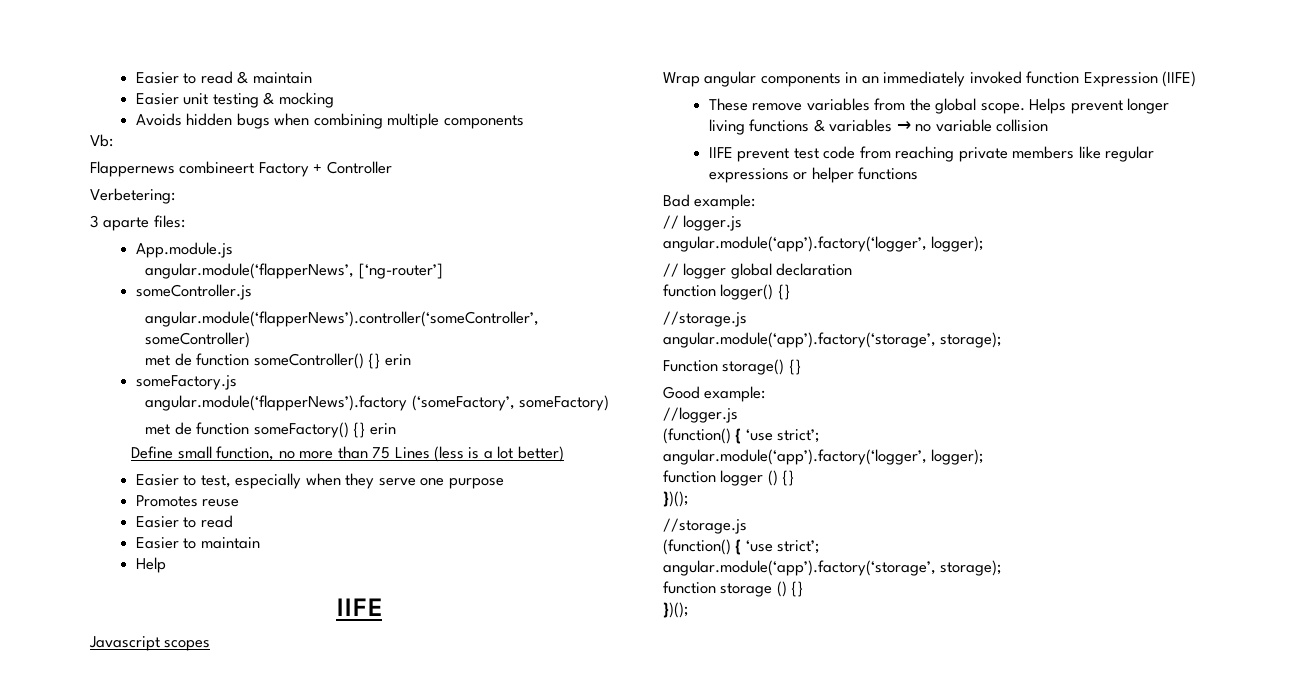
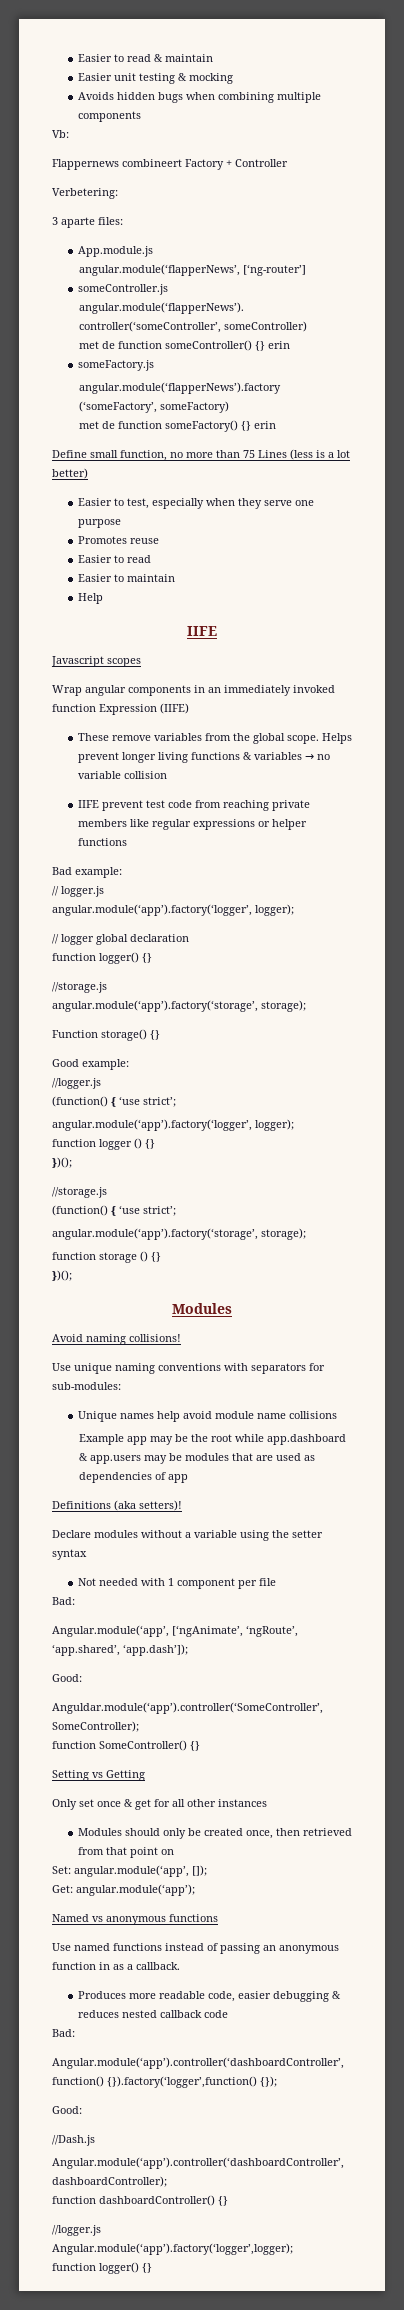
  function storage () {}
  })();
+ Modules
+ Avoid naming collisions!
+ Use unique naming conventions with separators for sub-modules:
+ Unique names help avoid module name collisions
+ Example app may be the root while app.dashboard & app.users may be modules that are used as dependencies of app
+ Definitions (aka setters)!
+ Declare modules without a variable using the setter syntax
+ Not needed with 1 component per file
+ Bad:
+ Angular.module(‘app’, [‘ngAnimate’, ‘ngRoute’, ‘app.shared’, ‘app.dash’]);
+ Good:
+ Anguldar.module(‘app’).controller(‘SomeController’, SomeController);
+ function SomeController() {}
+ Setting vs Getting
+ Only set once & get for all other instances
+ Modules should only be created once, then retrieved from that point on
+ Set: angular.module(‘app’, []);
+ Get: angular.module(‘app’);
+ Named vs anonymous functions
+ Use named functions instead of passing an anonymous function in as a callback.
+ Produces more readable code, easier debugging & reduces nested callback code
+ Bad:
+ Angular.module(‘app’).controller(‘dashboardController’, function() {}).factory(‘logger’,function() {});
+ Good:
+ //Dash.js
+ Angular.module(‘app’).controller(‘dashboardController’, dashboardController);
+ function dashboardController() {}
+ //logger.js
+ Angular.module(‘app’).factory(‘logger’,logger);
+ function logger() {}

